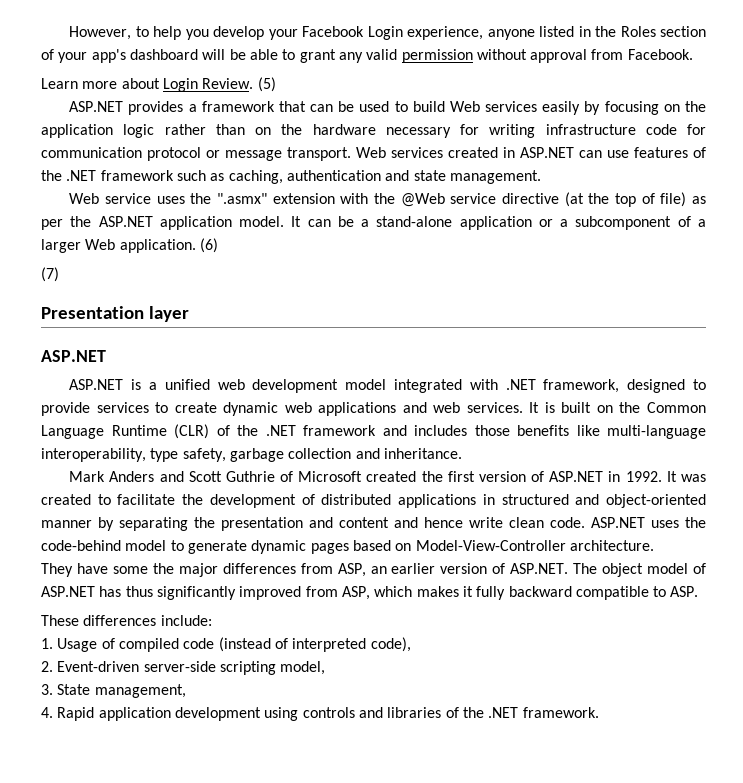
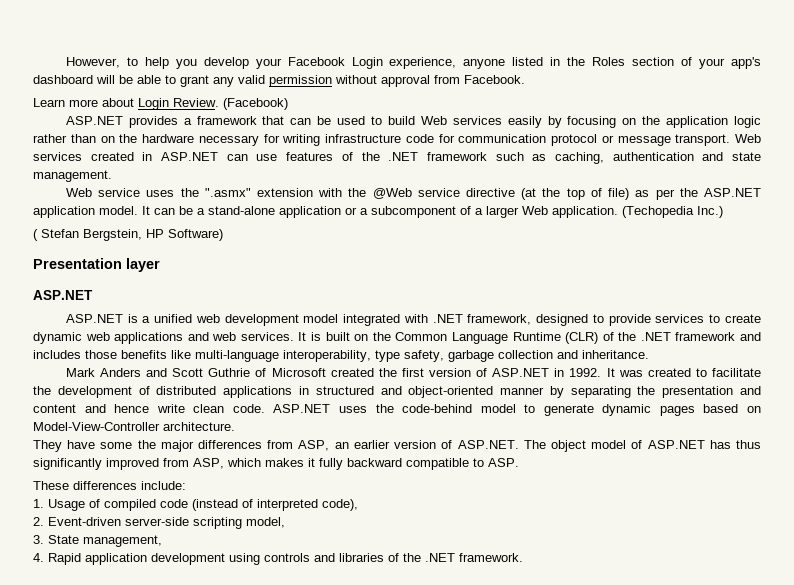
- (5)
+ (Facebook)
- (6)
- (7)
+ (Techopedia Inc.)
+ ( Stefan Bergstein, HP Software)

